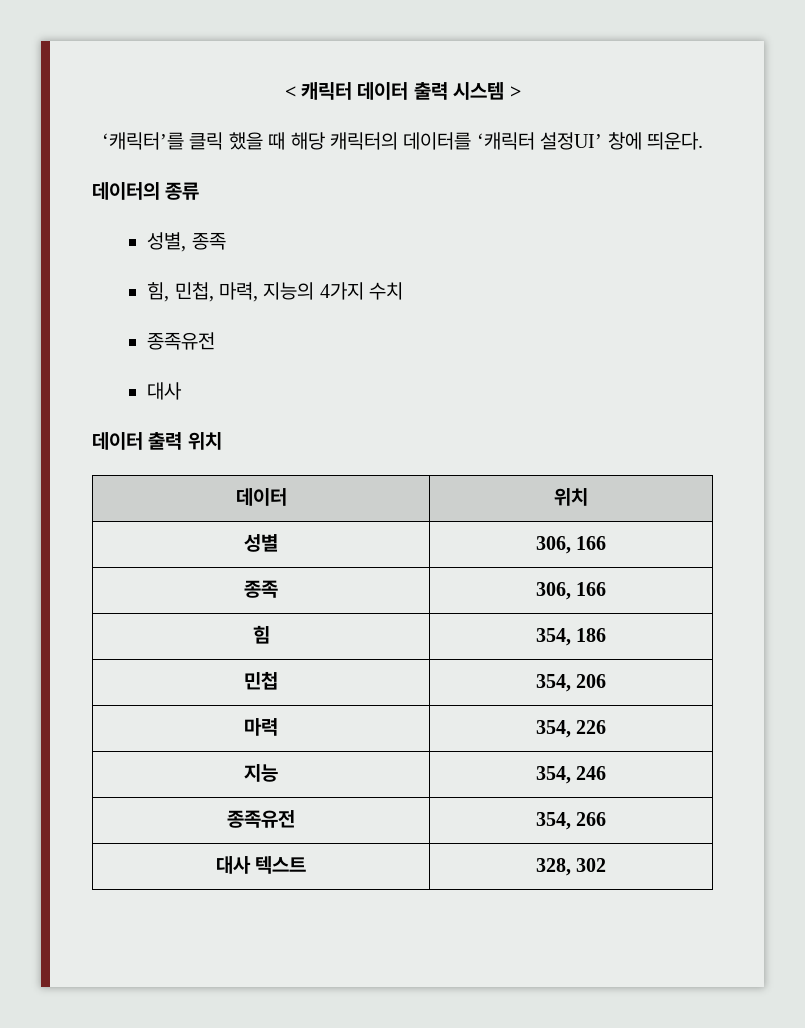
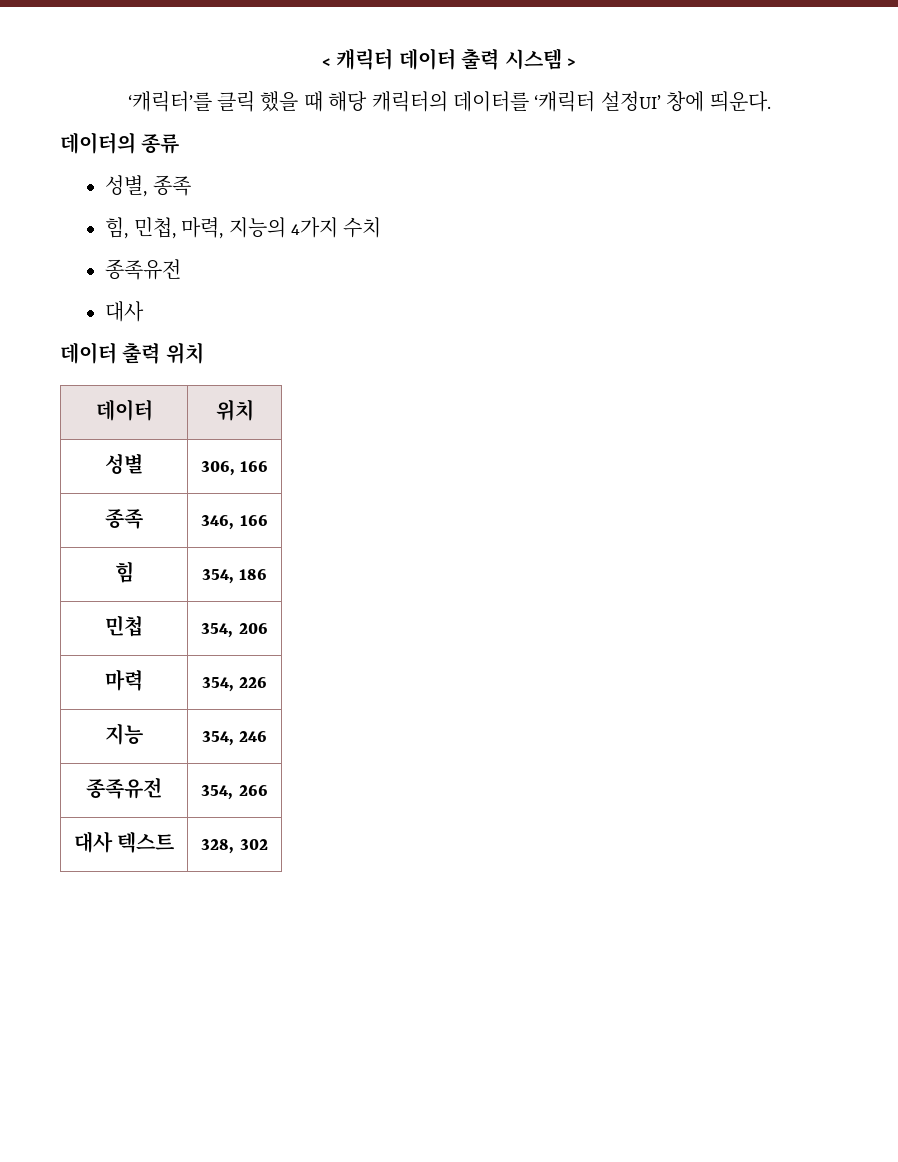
- 종족 | 306, 166
+ 종족 | 346, 166

